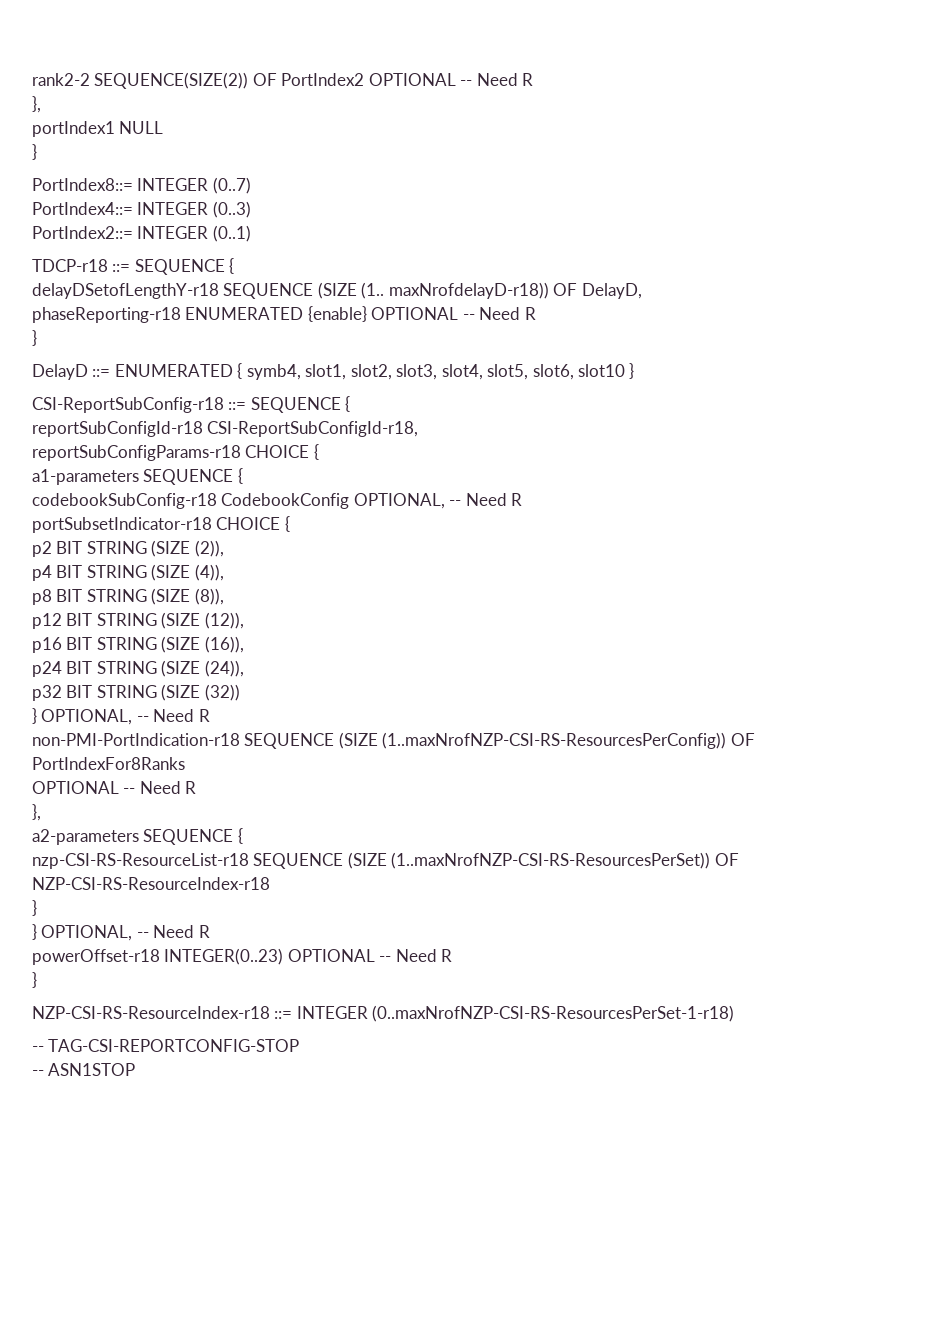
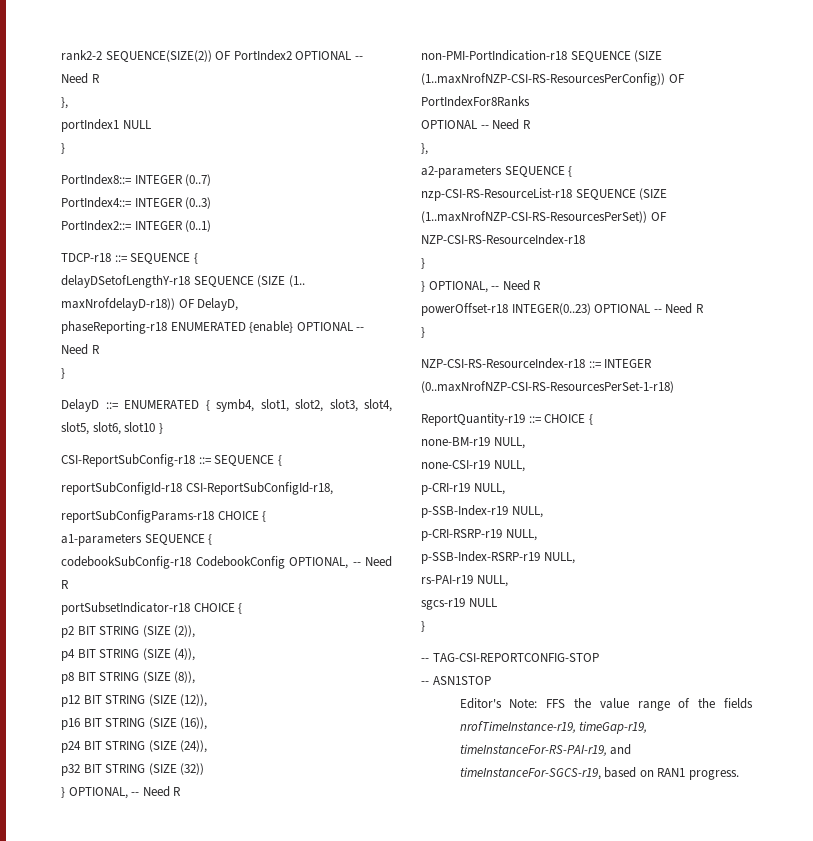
+ ReportQuantity-r19 ::= CHOICE {
+ none-BM-r19 NULL,
+ none-CSI-r19 NULL,
+ p-CRI-r19 NULL,
+ p-SSB-Index-r19 NULL,
+ p-CRI-RSRP-r19 NULL,
+ p-SSB-Index-RSRP-r19 NULL,
+ rs-PAI-r19 NULL,
+ sgcs-r19 NULL
+ }
  -- TAG-CSI-REPORTCONFIG-STOP
  -- ASN1STOP
+ Editor's Note: FFS the value range of the fields nrofTimeInstance-r19, timeGap-r19, timeInstanceFor-RS-PAI-r19, and timeInstanceFor-SGCS-r19, based on RAN1 progress.

